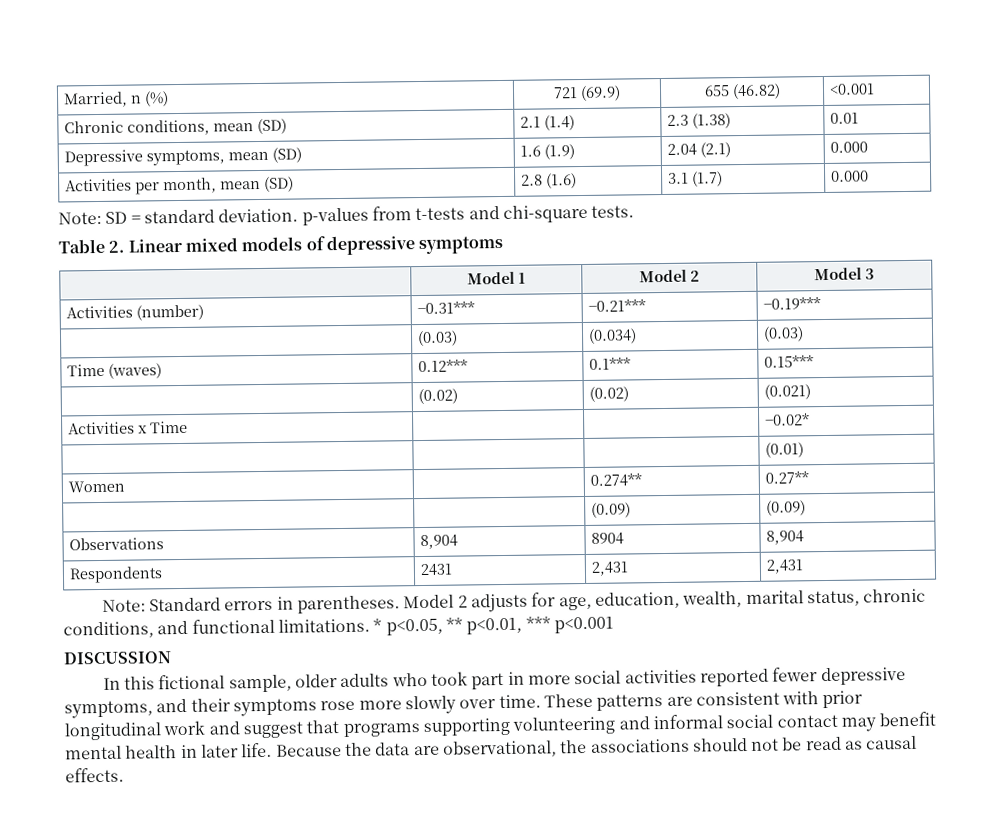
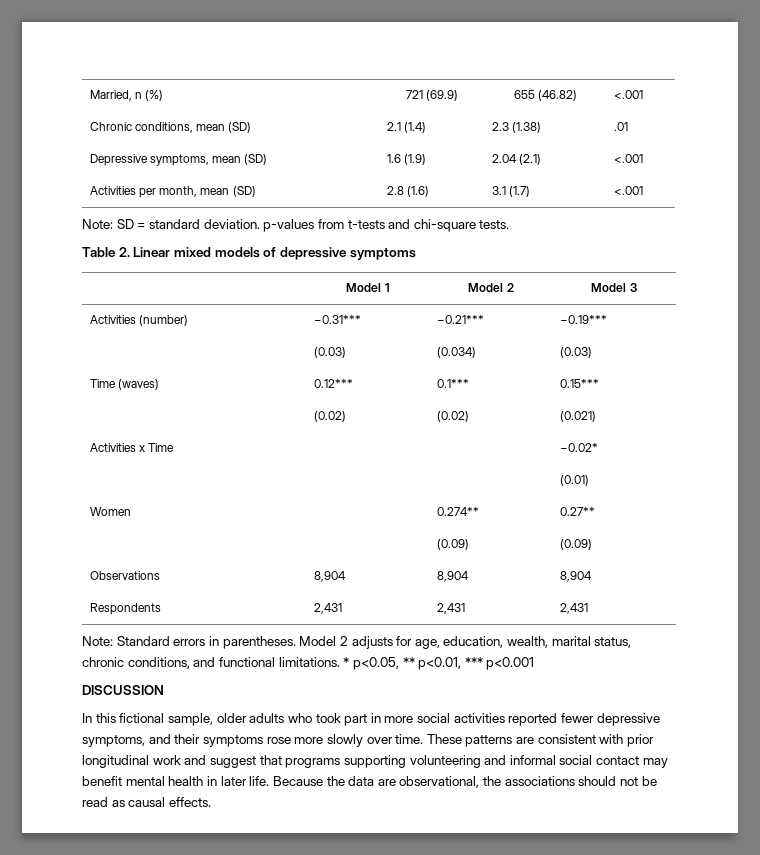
- Married, n (%) | 721 (69.9) | 655 (46.82) | <0.001
+ Married, n (%) | 721 (69.9) | 655 (46.82) | <.001
- Chronic conditions, mean (SD) | 2.1 (1.4) | 2.3 (1.38) | 0.01
+ Chronic conditions, mean (SD) | 2.1 (1.4) | 2.3 (1.38) | .01
- Depressive symptoms, mean (SD) | 1.6 (1.9) | 2.04 (2.1) | 0.000
+ Depressive symptoms, mean (SD) | 1.6 (1.9) | 2.04 (2.1) | <.001
- Activities per month, mean (SD) | 2.8 (1.6) | 3.1 (1.7) | 0.000
+ Activities per month, mean (SD) | 2.8 (1.6) | 3.1 (1.7) | <.001
- Observations | 8,904 | 8904 | 8,904
+ Observations | 8,904 | 8,904 | 8,904
- Respondents | 2431 | 2,431 | 2,431
+ Respondents | 2,431 | 2,431 | 2,431

